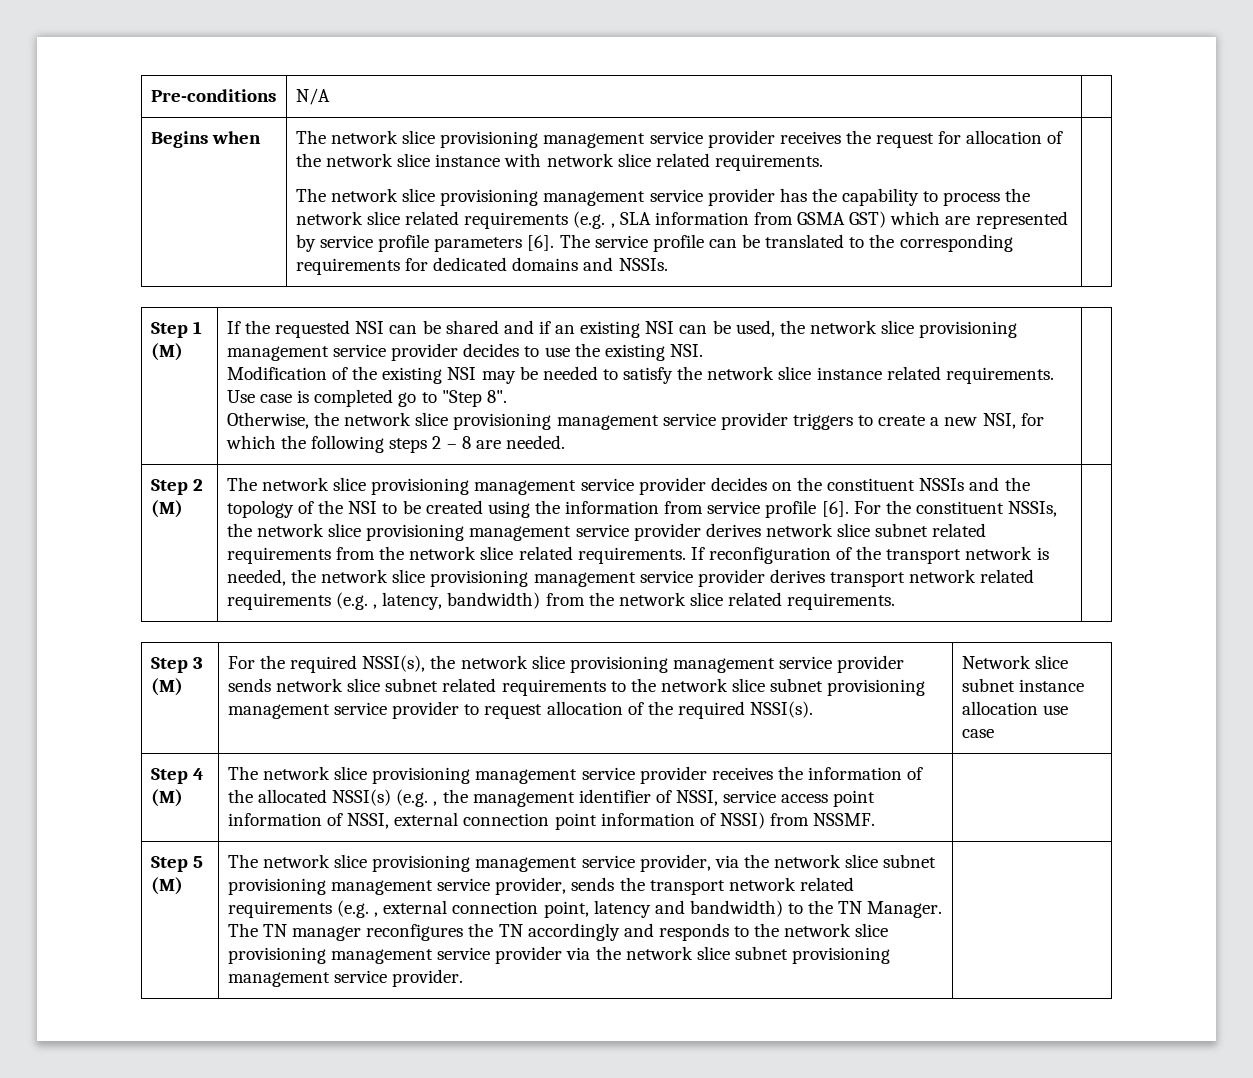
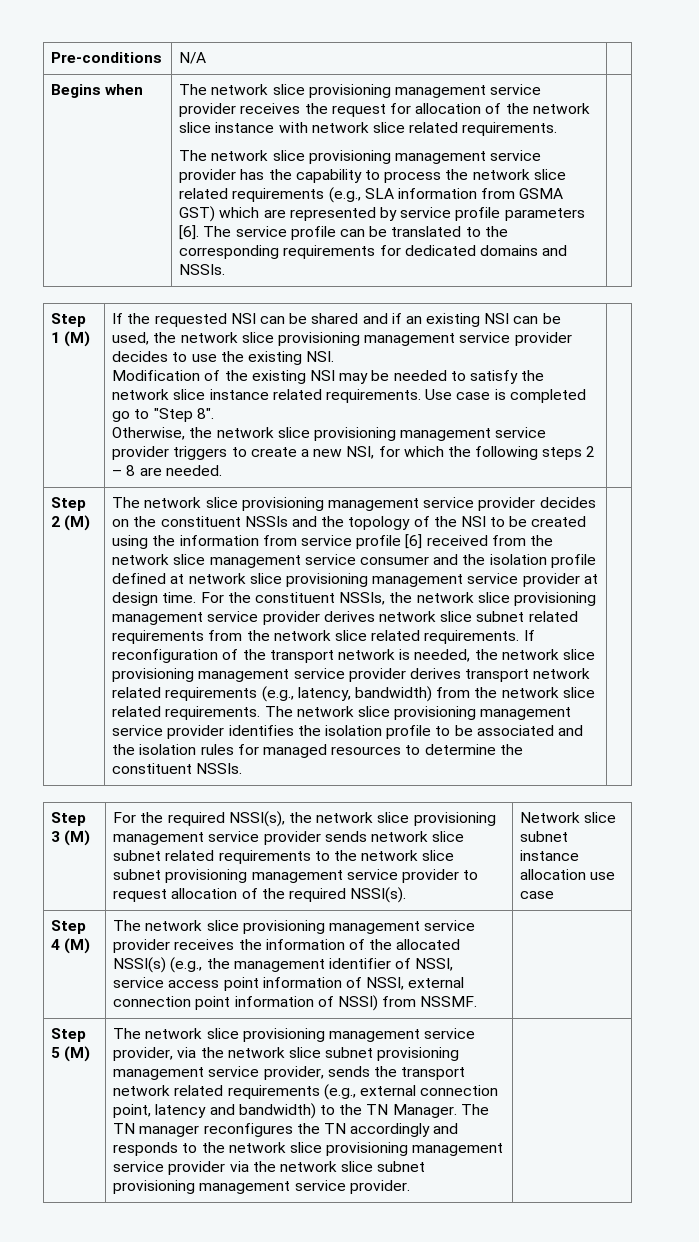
- The network slice provisioning management service provider has the capability to process the network slice related requirements (e.g. , SLA information from GSMA GST) which are represented by service profile parameters [6].
+ The network slice provisioning management service provider has the capability to process the network slice related requirements (e.g., SLA information from GSMA GST) which are represented by service profile parameters [6].
- The network slice provisioning management service provider decides on the constituent NSSIs and the topology of the NSI to be created using the information from service profile [6].
+ The network slice provisioning management service provider decides on the constituent NSSIs and the topology of the NSI to be created using the information from service profile [6] received from the network slice management service consumer and the isolation profile defined at network slice provisioning management service provider at design time.
- If reconfiguration of the transport network is needed, the network slice provisioning management service provider derives transport network related requirements (e.g. , latency, bandwidth) from the network slice related requirements.
+ If reconfiguration of the transport network is needed, the network slice provisioning management service provider derives transport network related requirements (e.g., latency, bandwidth) from the network slice related requirements. The network slice provisioning management service provider identifies the isolation profile to be associated and the isolation rules for managed resources to determine the constituent NSSIs.
- Step 4 (M) | The network slice provisioning management service provider receives the information of the allocated NSSI(s) (e.g. , the management identifier of NSSI, service access point information of NSSI, external connection point information of NSSI) from NSSMF. |
+ Step 4 (M) | The network slice provisioning management service provider receives the information of the allocated NSSI(s) (e.g., the management identifier of NSSI, service access point information of NSSI, external connection point information of NSSI) from NSSMF. |
- The network slice provisioning management service provider, via the network slice subnet provisioning management service provider, sends the transport network related requirements (e.g. , external connection point, latency and bandwidth) to the TN Manager.
+ The network slice provisioning management service provider, via the network slice subnet provisioning management service provider, sends the transport network related requirements (e.g., external connection point, latency and bandwidth) to the TN Manager.

